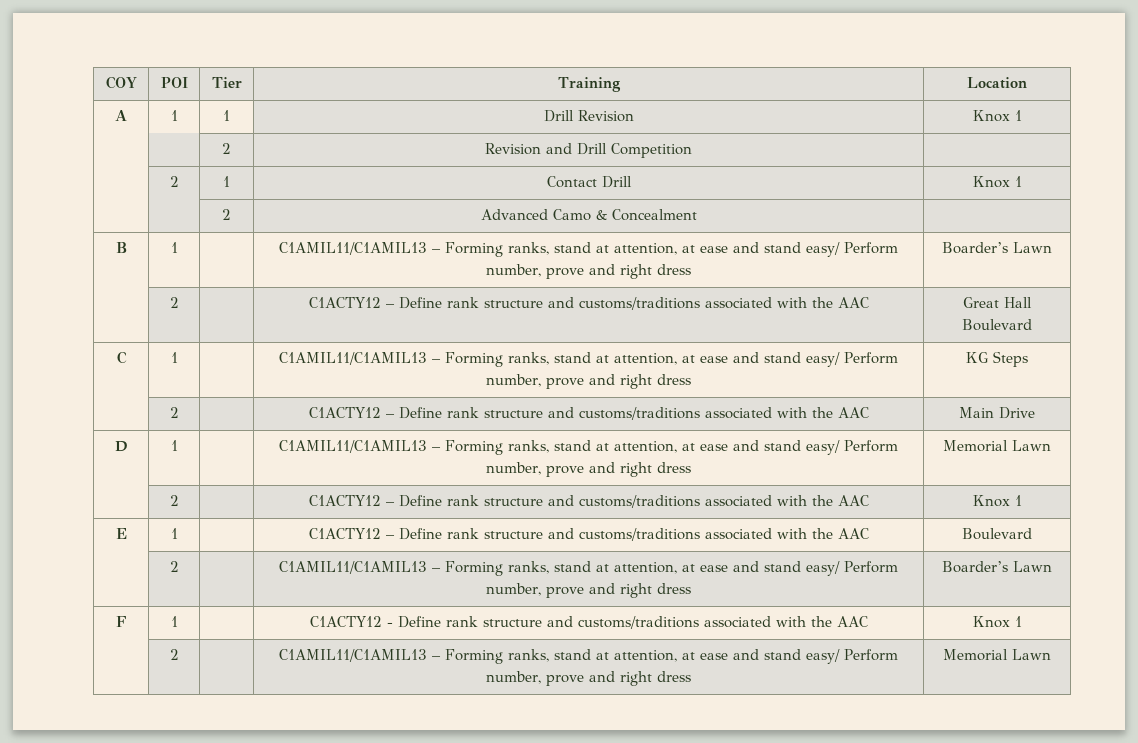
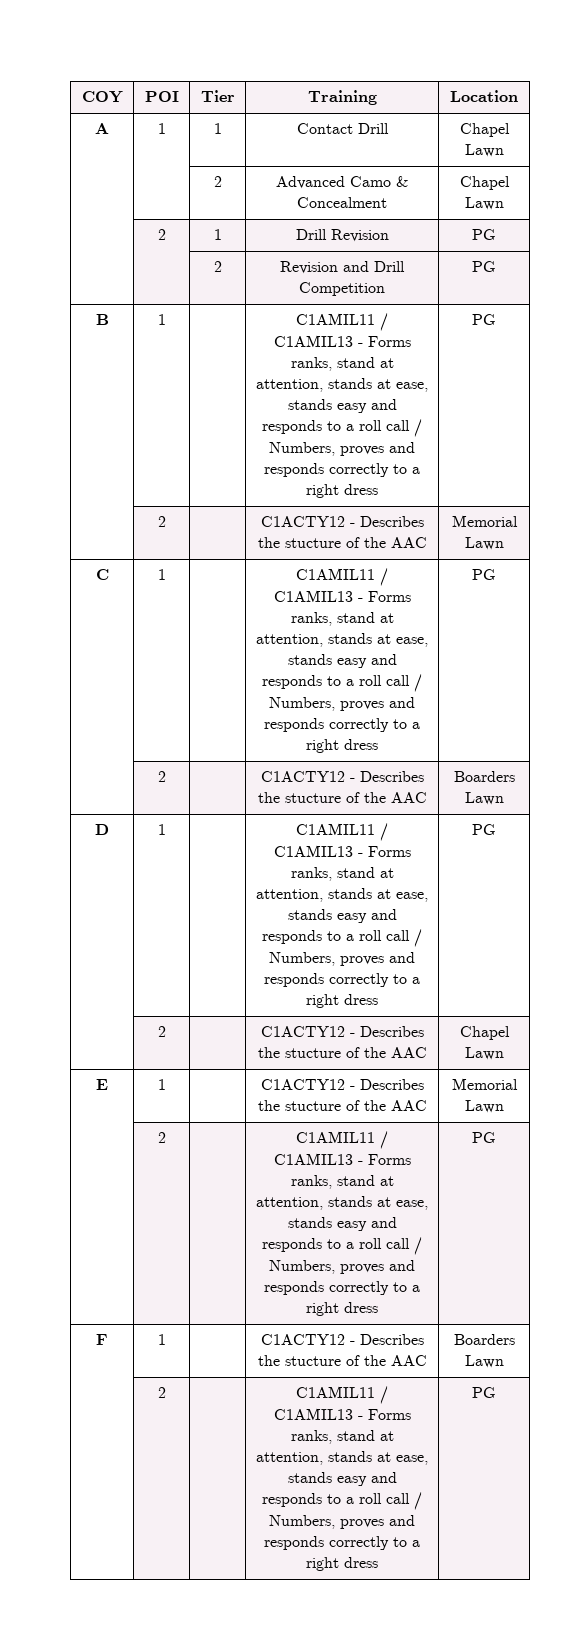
- A | 1 | 1 | Drill Revision | Knox 1
+ A | 1 | 1 | Contact Drill | Chapel Lawn
+ | | 2 | Advanced Camo & Concealment | Chapel Lawn
+ | 2 | 1 | Drill Revision | PG
- | | 2 | Revision and Drill Competition |
- | 2 | 1 | Contact Drill | Knox 1
- | | 2 | Advanced Camo & Concealment |
- B | 1 | | C1AMIL11/C1AMIL13 – Forming ranks, stand at attention, at ease and stand easy/ Perform number, prove and right dress | Boarder’s Lawn
- | 2 | | C1ACTY12 – Define rank structure and customs/traditions associated with the AAC | Great Hall Boulevard
+ | | 2 | Revision and Drill Competition | PG
+ B | 1 | | C1AMIL11 / C1AMIL13 - Forms ranks, stand at attention, stands at ease, stands easy and responds to a roll call / Numbers, proves and responds correctly to a right dress | PG
+ | 2 | | C1ACTY12 - Describes the stucture of the AAC | Memorial Lawn
- C | 1 | | C1AMIL11/C1AMIL13 – Forming ranks, stand at attention, at ease and stand easy/ Perform number, prove and right dress | KG Steps
- | 2 | | C1ACTY12 – Define rank structure and customs/traditions associated with the AAC | Main Drive
+ C | 1 | | C1AMIL11 / C1AMIL13 - Forms ranks, stand at attention, stands at ease, stands easy and responds to a roll call / Numbers, proves and responds correctly to a right dress | PG
+ | 2 | | C1ACTY12 - Describes the stucture of the AAC | Boarders Lawn
- D | 1 | | C1AMIL11/C1AMIL13 – Forming ranks, stand at attention, at ease and stand easy/ Perform number, prove and right dress | Memorial Lawn
- | 2 | | C1ACTY12 – Define rank structure and customs/traditions associated with the AAC | Knox 1
- E | 1 | | C1ACTY12 – Define rank structure and customs/traditions associated with the AAC | Boulevard
- | 2 | | C1AMIL11/C1AMIL13 – Forming ranks, stand at attention, at ease and stand easy/ Perform number, prove and right dress | Boarder’s Lawn
+ D | 1 | | C1AMIL11 / C1AMIL13 - Forms ranks, stand at attention, stands at ease, stands easy and responds to a roll call / Numbers, proves and responds correctly to a right dress | PG
+ | 2 | | C1ACTY12 - Describes the stucture of the AAC | Chapel Lawn
+ E | 1 | | C1ACTY12 - Describes the stucture of the AAC | Memorial Lawn
+ | 2 | | C1AMIL11 / C1AMIL13 - Forms ranks, stand at attention, stands at ease, stands easy and responds to a roll call / Numbers, proves and responds correctly to a right dress | PG
- F | 1 | | C1ACTY12 - Define rank structure and customs/traditions associated with the AAC | Knox 1
- | 2 | | C1AMIL11/C1AMIL13 – Forming ranks, stand at attention, at ease and stand easy/ Perform number, prove and right dress | Memorial Lawn
+ F | 1 | | C1ACTY12 - Describes the stucture of the AAC | Boarders Lawn
+ | 2 | | C1AMIL11 / C1AMIL13 - Forms ranks, stand at attention, stands at ease, stands easy and responds to a roll call / Numbers, proves and responds correctly to a right dress | PG

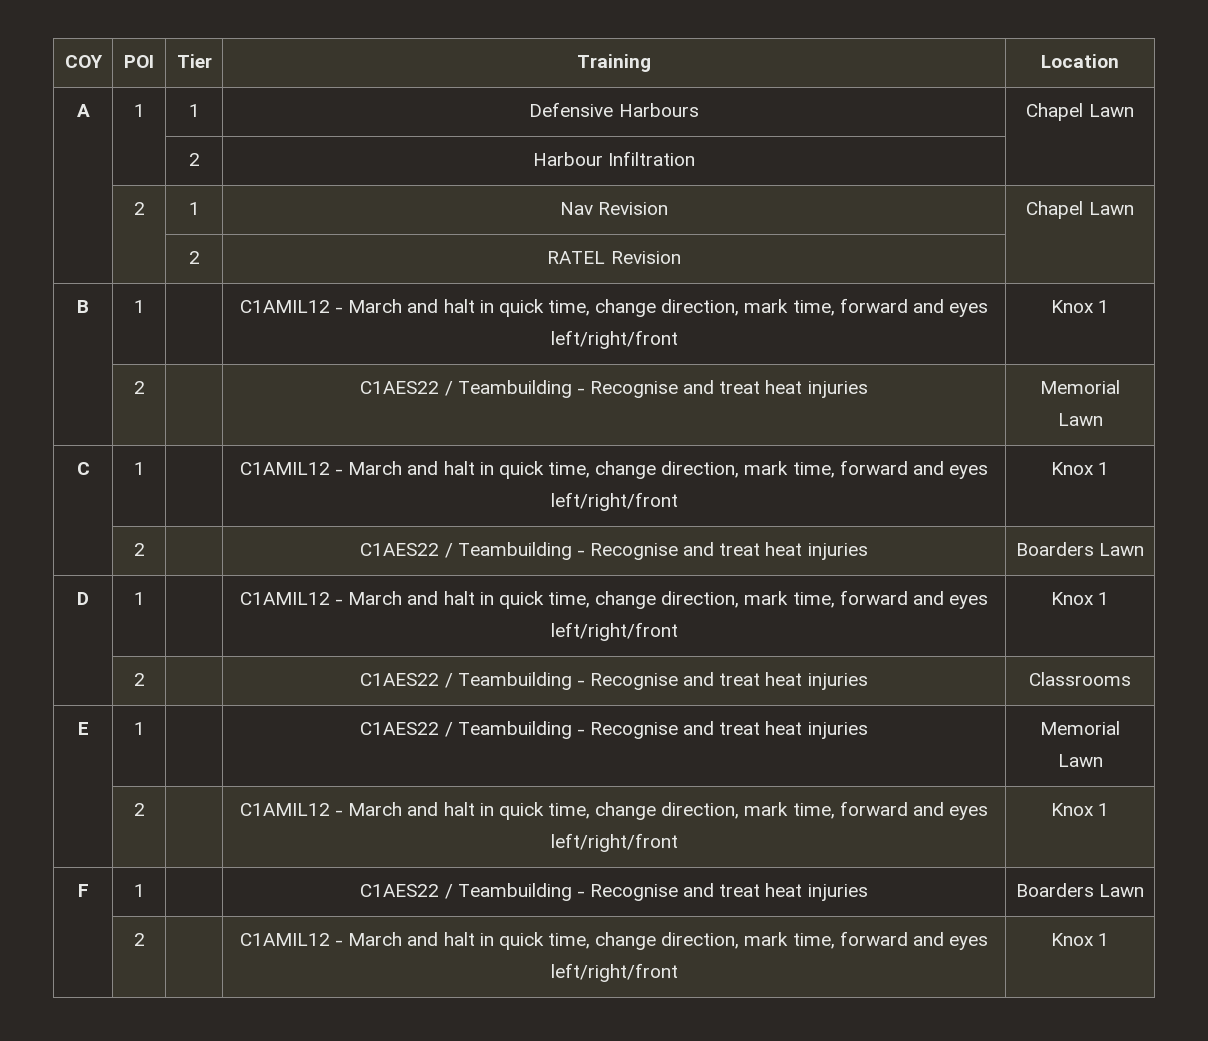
- A | 1 | 1 | Contact Drill | Chapel Lawn
- | | 2 | Advanced Camo & Concealment | Chapel Lawn
+ A | 1 | 1 | Defensive Harbours | Chapel Lawn
+ | | 2 | Harbour Infiltration |
- | 2 | 1 | Drill Revision | PG
- | | 2 | Revision and Drill Competition | PG
- B | 1 | | C1AMIL11 / C1AMIL13 - Forms ranks, stand at attention, stands at ease, stands easy and responds to a roll call / Numbers, proves and responds correctly to a right dress | PG
- | 2 | | C1ACTY12 - Describes the stucture of the AAC | Memorial Lawn
- C | 1 | | C1AMIL11 / C1AMIL13 - Forms ranks, stand at attention, stands at ease, stands easy and responds to a roll call / Numbers, proves and responds correctly to a right dress | PG
- | 2 | | C1ACTY12 - Describes the stucture of the AAC | Boarders Lawn
- D | 1 | | C1AMIL11 / C1AMIL13 - Forms ranks, stand at attention, stands at ease, stands easy and responds to a roll call / Numbers, proves and responds correctly to a right dress | PG
- | 2 | | C1ACTY12 - Describes the stucture of the AAC | Chapel Lawn
- E | 1 | | C1ACTY12 - Describes the stucture of the AAC | Memorial Lawn
- | 2 | | C1AMIL11 / C1AMIL13 - Forms ranks, stand at attention, stands at ease, stands easy and responds to a roll call / Numbers, proves and responds correctly to a right dress | PG
- F | 1 | | C1ACTY12 - Describes the stucture of the AAC | Boarders Lawn
- | 2 | | C1AMIL11 / C1AMIL13 - Forms ranks, stand at attention, stands at ease, stands easy and responds to a roll call / Numbers, proves and responds correctly to a right dress | PG
+ | 2 | 1 | Nav Revision | Chapel Lawn
+ | | 2 | RATEL Revision |
+ B | 1 | | C1AMIL12 - March and halt in quick time, change direction, mark time, forward and eyes left/right/front | Knox 1
+ | 2 | | C1AES22 / Teambuilding - Recognise and treat heat injuries | Memorial Lawn
+ C | 1 | | C1AMIL12 - March and halt in quick time, change direction, mark time, forward and eyes left/right/front | Knox 1
+ | 2 | | C1AES22 / Teambuilding - Recognise and treat heat injuries | Boarders Lawn
+ D | 1 | | C1AMIL12 - March and halt in quick time, change direction, mark time, forward and eyes left/right/front | Knox 1
+ | 2 | | C1AES22 / Teambuilding - Recognise and treat heat injuries | Classrooms
+ E | 1 | | C1AES22 / Teambuilding - Recognise and treat heat injuries | Memorial Lawn
+ | 2 | | C1AMIL12 - March and halt in quick time, change direction, mark time, forward and eyes left/right/front | Knox 1
+ F | 1 | | C1AES22 / Teambuilding - Recognise and treat heat injuries | Boarders Lawn
+ | 2 | | C1AMIL12 - March and halt in quick time, change direction, mark time, forward and eyes left/right/front | Knox 1

